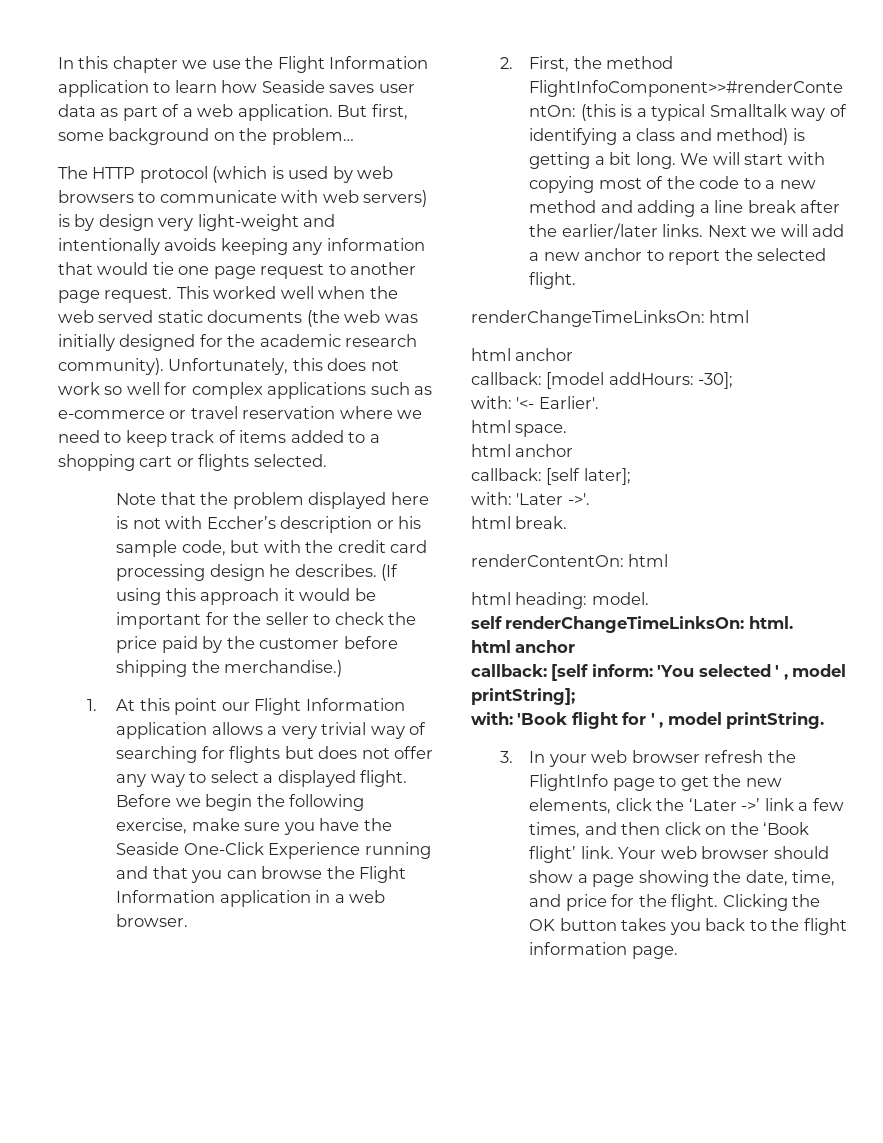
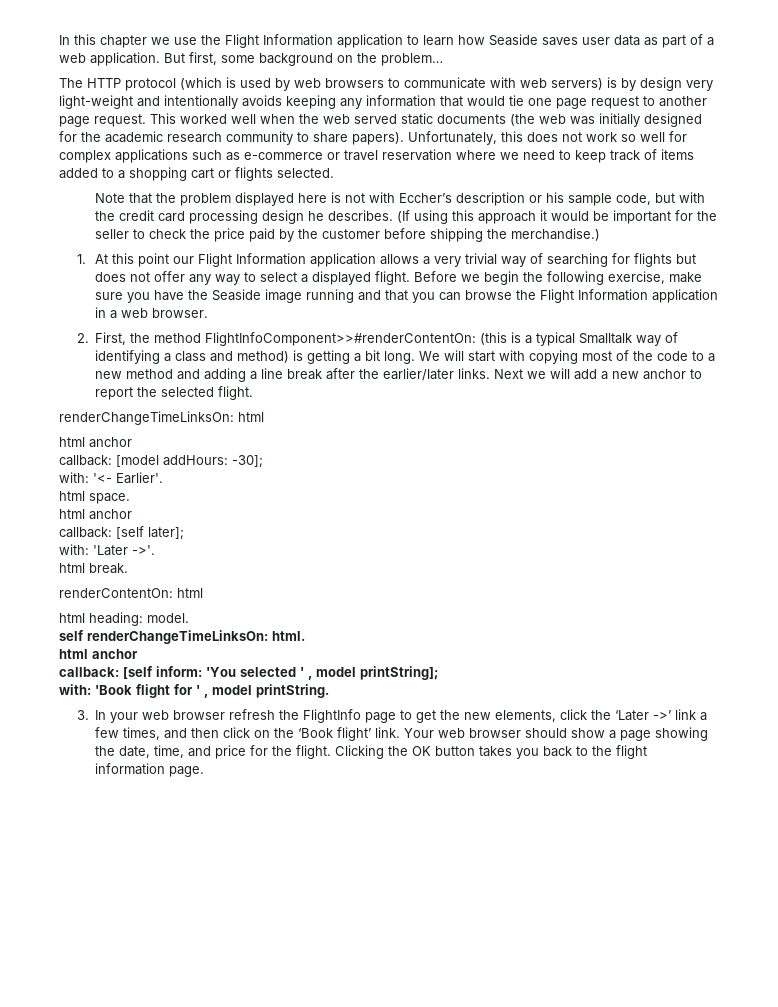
- This worked well when the web served static documents (the web was initially designed for the academic research community).
+ This worked well when the web served static documents (the web was initially designed for the academic research community to share papers).
- Before we begin the following exercise, make sure you have the Seaside One-Click Experience running and that you can browse the Flight Information application in a web browser.
+ Before we begin the following exercise, make sure you have the Seaside image running and that you can browse the Flight Information application in a web browser.

